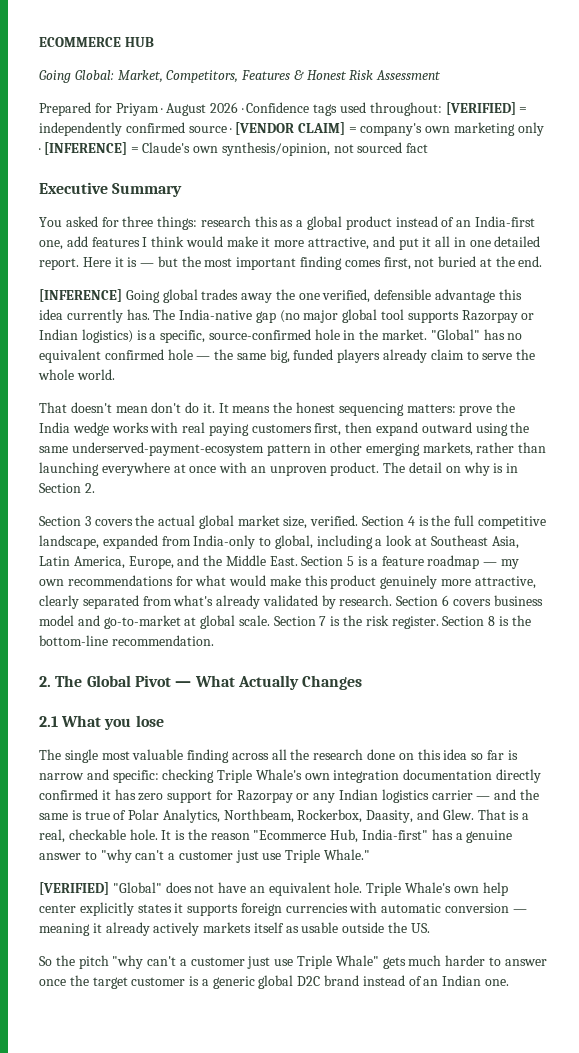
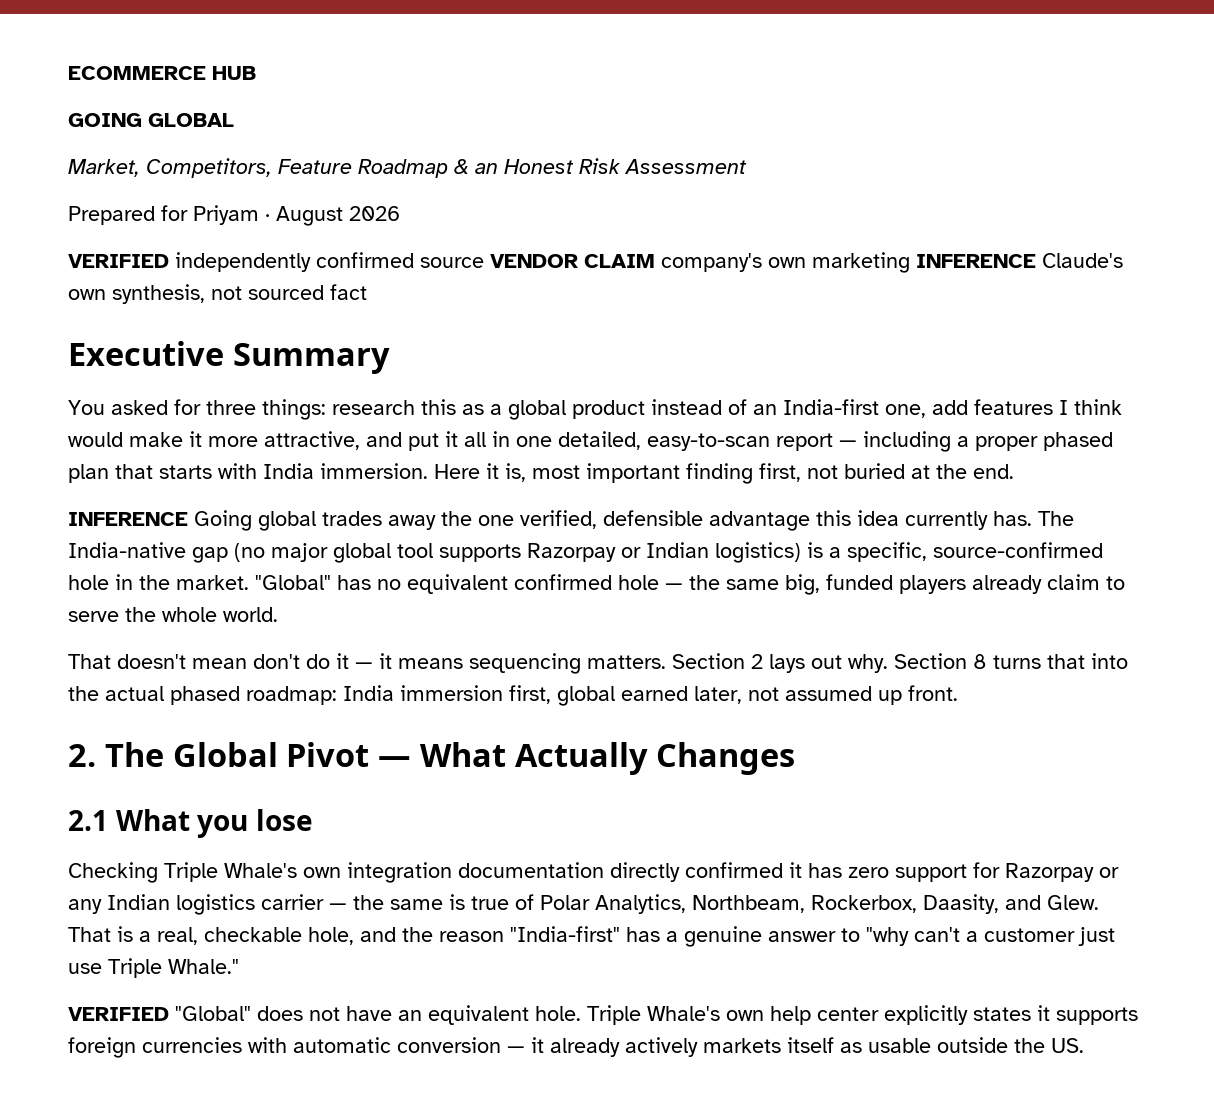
- Going Global: Market, Competitors, Features & Honest Risk Assessment
+ GOING GLOBAL
+ Market, Competitors, Feature Roadmap & an Honest Risk Assessment
- Prepared for Priyam · August 2026 · Confidence tags used throughout: [VERIFIED] = independently confirmed source · [VENDOR CLAIM] = company's own marketing only · [INFERENCE] = Claude's own synthesis/opinion, not sourced fact
+ Prepared for Priyam · August 2026
+ VERIFIED independently confirmed source VENDOR CLAIM company's own marketing INFERENCE Claude's own synthesis, not sourced fact
- You asked for three things: research this as a global product instead of an India-first one, add features I think would make it more attractive, and put it all in one detailed report. Here it is — but the most important finding comes first, not buried at the end.
+ You asked for three things: research this as a global product instead of an India-first one, add features I think would make it more attractive, and put it all in one detailed, easy-to-scan report — including a proper phased plan that starts with India immersion. Here it is, most important finding first, not buried at the end.
- [INFERENCE] Going global trades away the one verified, defensible advantage this idea currently has.
+ INFERENCE Going global trades away the one verified, defensible advantage this idea currently has.
- That doesn't mean don't do it. It means the honest sequencing matters: prove the India wedge works with real paying customers first, then expand outward using the same underserved-payment-ecosystem pattern in other emerging markets, rather than launching everywhere at once with an unproven product. The detail on why is in Section 2.
- Section 3 covers the actual global market size, verified. Section 4 is the full competitive landscape, expanded from India-only to global, including a look at Southeast Asia, Latin America, Europe, and the Middle East. Section 5 is a feature roadmap — my own recommendations for what would make this product genuinely more attractive, clearly separated from what's already validated by research. Section 6 covers business model and go-to-market at global scale. Section 7 is the risk register. Section 8 is the bottom-line recommendation.
+ That doesn't mean don't do it — it means sequencing matters. Section 2 lays out why. Section 8 turns that into the actual phased roadmap: India immersion first, global earned later, not assumed up front.
- The single most valuable finding across all the research done on this idea so far is narrow and specific: checking Triple Whale's own integration documentation directly confirmed it has zero support for Razorpay or any Indian logistics carrier — and the same is true of Polar Analytics, Northbeam, Rockerbox, Daasity, and Glew.
+ Checking Triple Whale's own integration documentation directly confirmed it has zero support for Razorpay or any Indian logistics carrier — the same is true of Polar Analytics, Northbeam, Rockerbox, Daasity, and Glew.
- That is a real, checkable hole. It is the reason "Ecommerce Hub, India-first" has a genuine answer to "why can't a customer just use Triple Whale."
+ That is a real, checkable hole, and the reason "India-first" has a genuine answer to "why can't a customer just use Triple Whale."
- [VERIFIED] "Global" does not have an equivalent hole.
+ VERIFIED "Global" does not have an equivalent hole.
- Triple Whale's own help center explicitly states it supports foreign currencies with automatic conversion — meaning it already actively markets itself as usable outside the US.
+ Triple Whale's own help center explicitly states it supports foreign currencies with automatic conversion — it already actively markets itself as usable outside the US.
- So the pitch "why can't a customer just use Triple Whale" gets much harder to answer once the target customer is a generic global D2C brand instead of an Indian one.

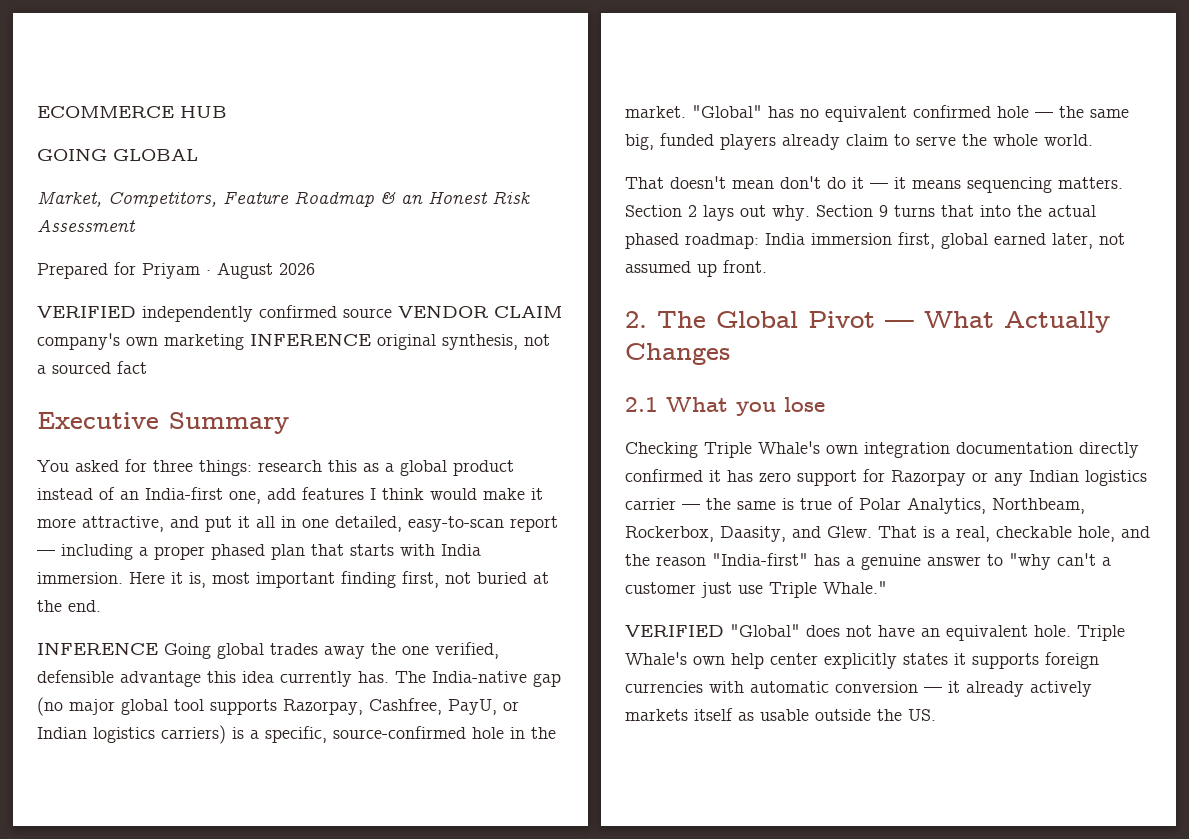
- VERIFIED independently confirmed source VENDOR CLAIM company's own marketing INFERENCE Claude's own synthesis, not sourced fact
+ VERIFIED independently confirmed source VENDOR CLAIM company's own marketing INFERENCE original synthesis, not a sourced fact
- The India-native gap (no major global tool supports Razorpay or Indian logistics) is a specific, source-confirmed hole in the market.
+ The India-native gap (no major global tool supports Razorpay, Cashfree, PayU, or Indian logistics carriers) is a specific, source-confirmed hole in the market.
- Section 8 turns that into the actual phased roadmap: India immersion first, global earned later, not assumed up front.
+ Section 9 turns that into the actual phased roadmap: India immersion first, global earned later, not assumed up front.

